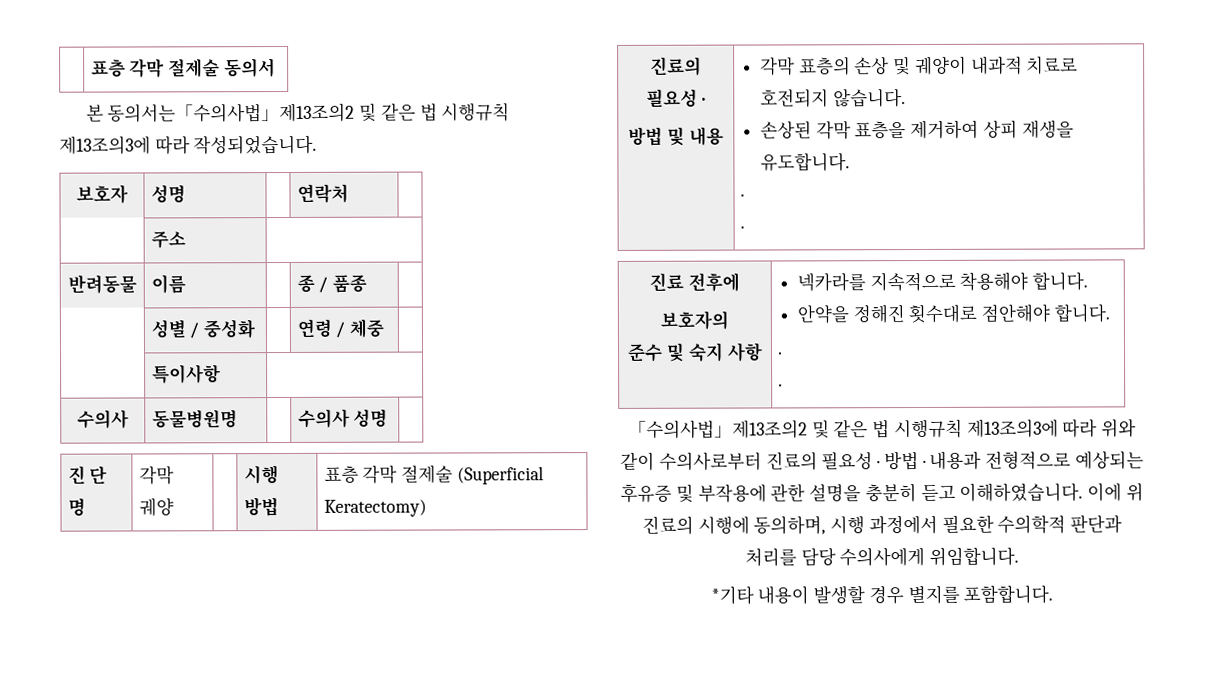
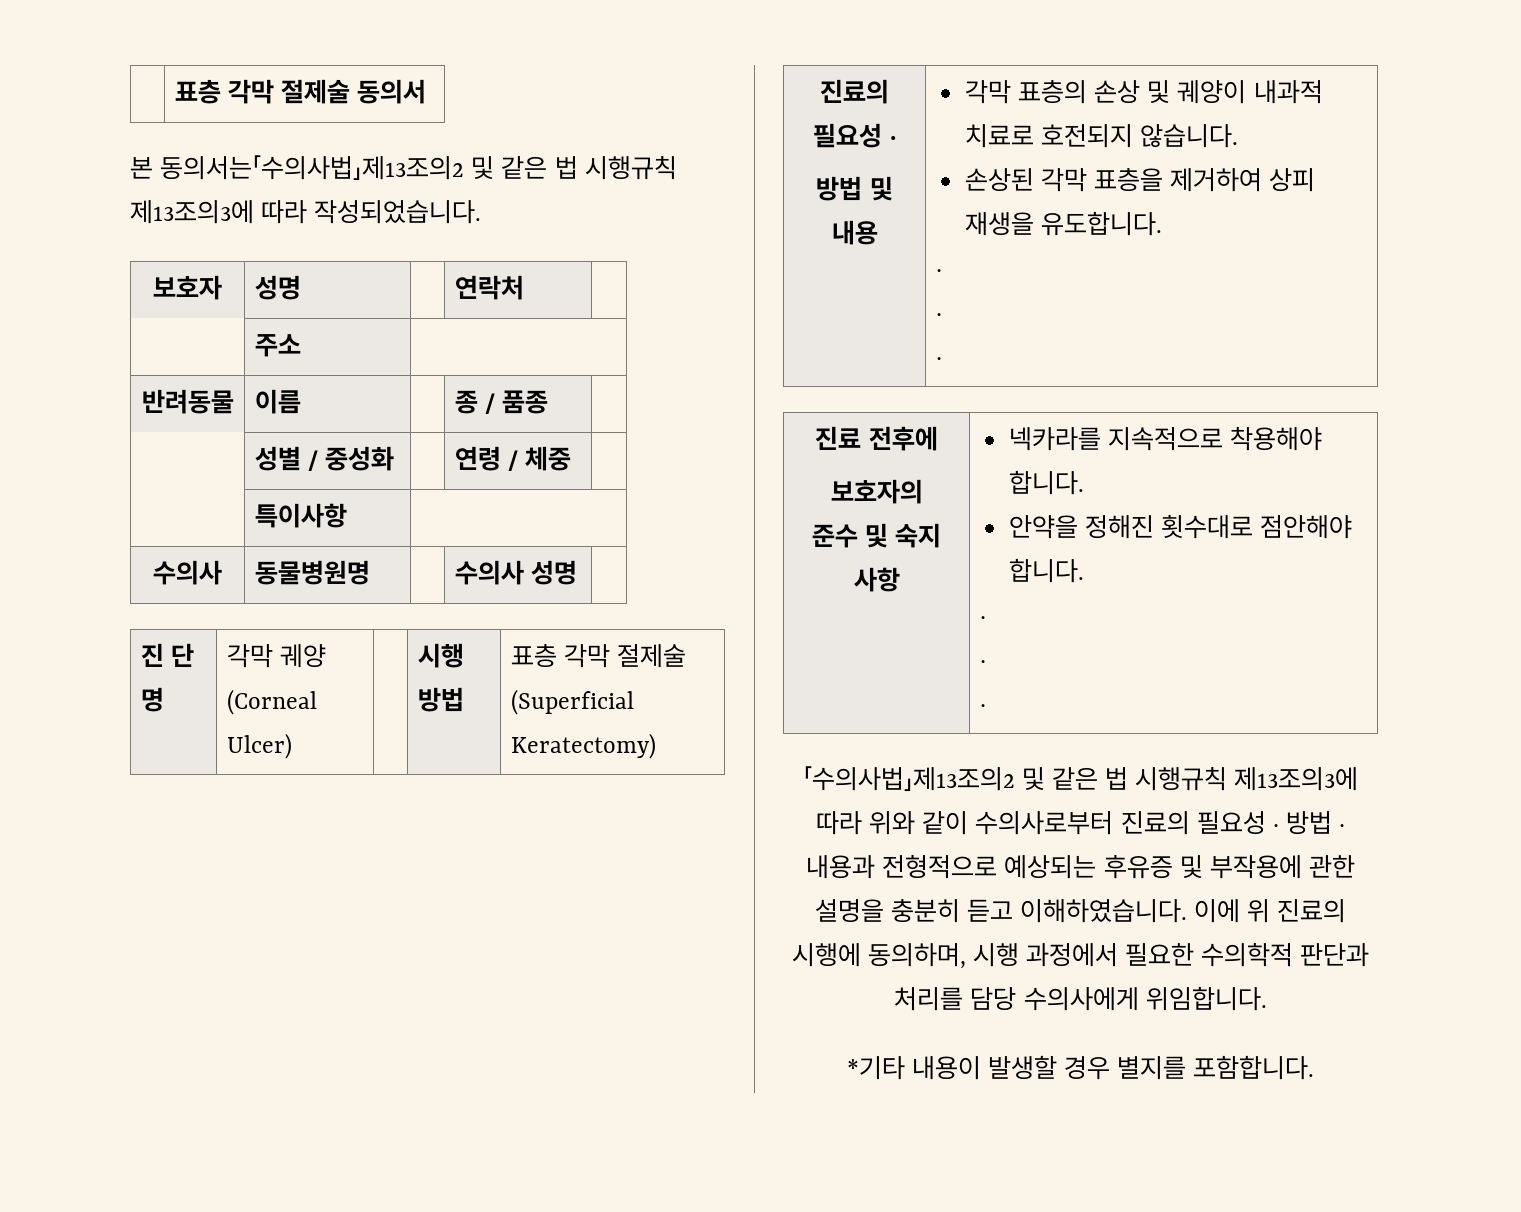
- 진 단 명 | 각막 궤양 | | 시행 방법 | 표층 각막 절제술 (Superficial Keratectomy)
+ 진 단 명 | 각막 궤양 (Corneal Ulcer) | | 시행 방법 | 표층 각막 절제술 (Superficial Keratectomy)
  진료의 필요성 ·
  방법 및 내용 | 각막 표층의 손상 및 궤양이 내과적 치료로 호전되지 않습니다.
  손상된 각막 표층을 제거하여 상피 재생을 유도합니다.
+ ·
  진료 전후에
  보호자의
  준수 및 숙지 사항 | 넥카라를 지속적으로 착용해야 합니다.
  안약을 정해진 횟수대로 점안해야 합니다.
+ ·

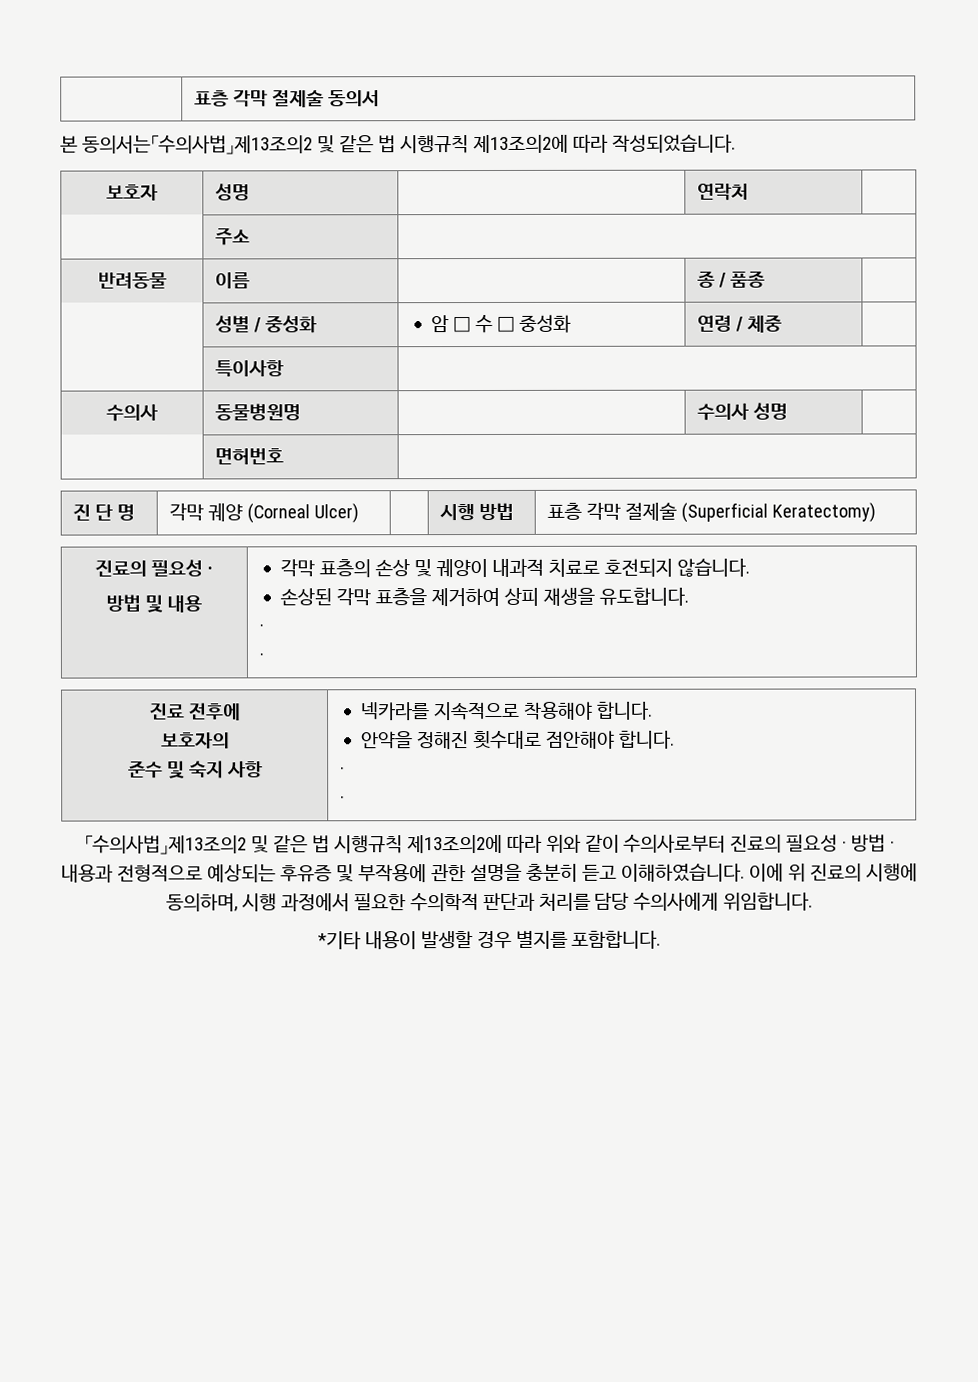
- 본 동의서는「수의사법」제13조의2 및 같은 법 시행규칙 제13조의3에 따라 작성되었습니다.
+ 본 동의서는「수의사법」제13조의2 및 같은 법 시행규칙 제13조의2에 따라 작성되었습니다.
- | 성별 / 중성화 | | 연령 / 체중 |
+ | 성별 / 중성화 | 암 □ 수 □ 중성화 | 연령 / 체중 |
+ | 면허번호 |
  진 단 명 | 각막 궤양 (Corneal Ulcer) | | 시행 방법 | 표층 각막 절제술 (Superficial Keratectomy)
  진료의 필요성 ·
  방법 및 내용 | 각막 표층의 손상 및 궤양이 내과적 치료로 호전되지 않습니다.
  손상된 각막 표층을 제거하여 상피 재생을 유도합니다.
- ·
  진료 전후에
  보호자의
  준수 및 숙지 사항 | 넥카라를 지속적으로 착용해야 합니다.
  안약을 정해진 횟수대로 점안해야 합니다.
  ·
  ·
- ·
- 「수의사법」제13조의2 및 같은 법 시행규칙 제13조의3에 따라 위와 같이 수의사로부터 진료의 필요성 · 방법 · 내용과 전형적으로 예상되는 후유증 및 부작용에 관한 설명을 충분히 듣고 이해하였습니다.
+ 「수의사법」제13조의2 및 같은 법 시행규칙 제13조의2에 따라 위와 같이 수의사로부터 진료의 필요성 · 방법 · 내용과 전형적으로 예상되는 후유증 및 부작용에 관한 설명을 충분히 듣고 이해하였습니다.

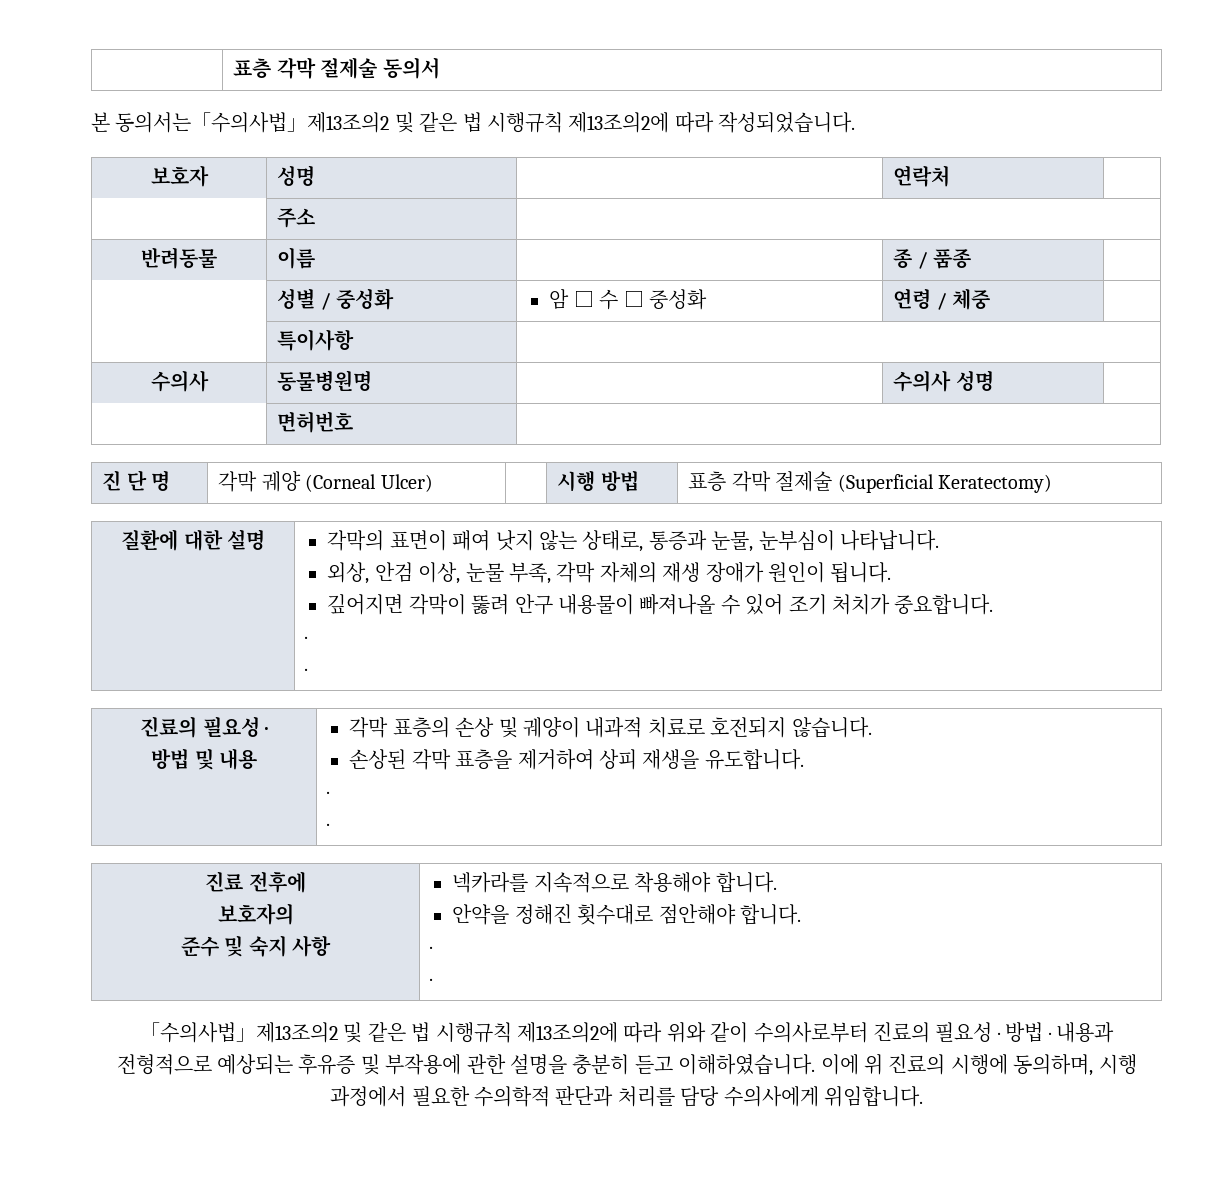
+ 질환에 대한 설명 | 각막의 표면이 패여 낫지 않는 상태로, 통증과 눈물, 눈부심이 나타납니다.
+ 외상, 안검 이상, 눈물 부족, 각막 자체의 재생 장애가 원인이 됩니다.
+ 깊어지면 각막이 뚫려 안구 내용물이 빠져나올 수 있어 조기 처치가 중요합니다.
+ ·
+ ·
- *기타 내용이 발생할 경우 별지를 포함합니다.

